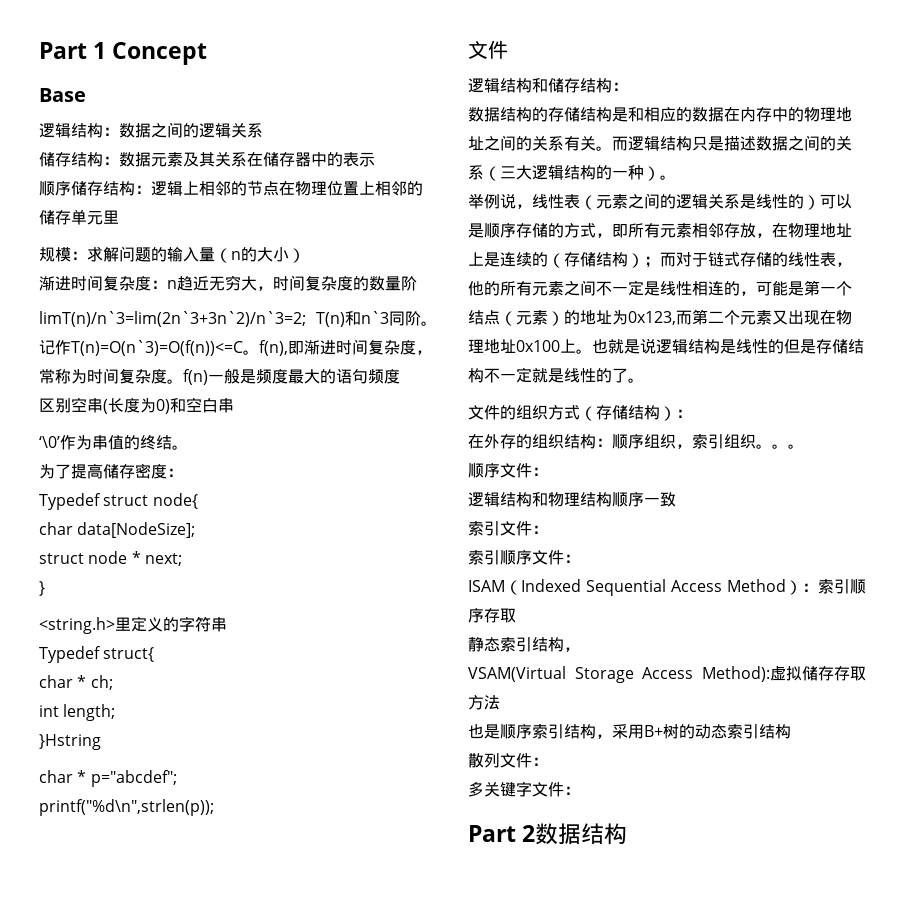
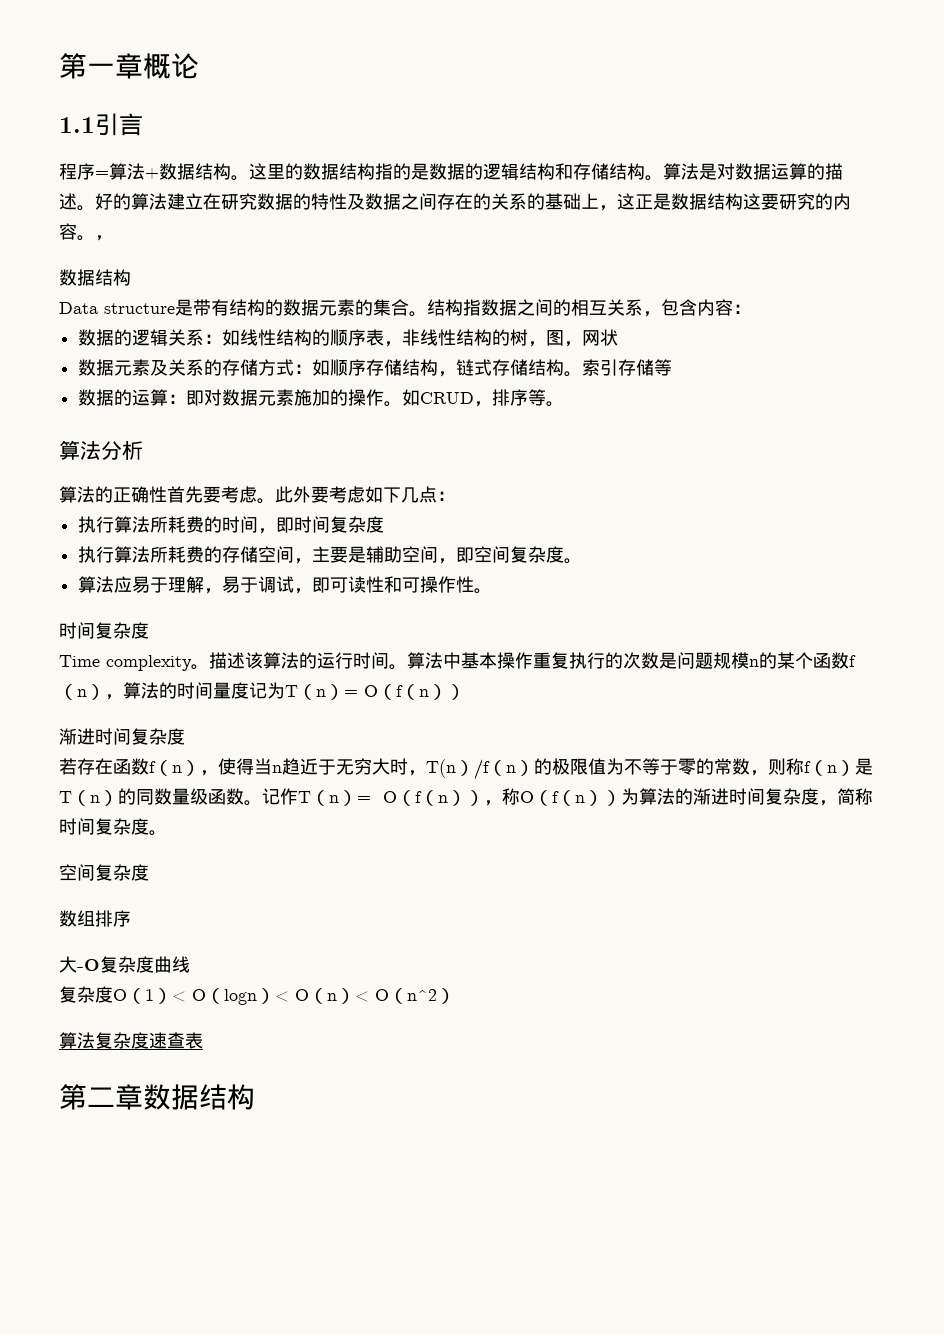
- Part 1 Concept
- Base
- 逻辑结构：数据之间的逻辑关系
- 储存结构：数据元素及其关系在储存器中的表示
- 顺序储存结构：逻辑上相邻的节点在物理位置上相邻的储存单元里
- 规模：求解问题的输入量（n的大小）
- 渐进时间复杂度：n趋近无穷大，时间复杂度的数量阶
- limT(n)/n`3=lim(2n`3+3n`2)/n`3=2; T(n)和n`3同阶。记作T(n)=O(n`3)=O(f(n))<=C。f(n),即渐进时间复杂度，常称为时间复杂度。f(n)一般是频度最大的语句频度
- 区别空串(长度为0)和空白串
- ‘\0’作为串值的终结。
- 为了提高储存密度：
- Typedef struct node{
- char data[NodeSize];
- struct node * next;
- }
- <string.h>里定义的字符串
- Typedef struct{
- char * ch;
- int length;
- }Hstring
- char * p="abcdef";
- printf("%d\n",strlen(p));
- 文件
- 逻辑结构和储存结构：
- 数据结构的存储结构是和相应的数据在内存中的物理地址之间的关系有关。而逻辑结构只是描述数据之间的关系（三大逻辑结构的一种）。
- 举例说，线性表（元素之间的逻辑关系是线性的）可以是顺序存储的方式，即所有元素相邻存放，在物理地址上是连续的（存储结构）；而对于链式存储的线性表，他的所有元素之间不一定是线性相连的，可能是第一个结点（元素）的地址为0x123,而第二个元素又出现在物理地址0x100上。也就是说逻辑结构是线性的但是存储结构不一定就是线性的了。
- 文件的组织方式（存储结构）：
- 在外存的组织结构：顺序组织，索引组织。。。
- 顺序文件：
- 逻辑结构和物理结构顺序一致
- 索引文件：
- 索引顺序文件：
- ISAM（Indexed Sequential Access Method）：索引顺序存取
- 静态索引结构，
- VSAM(Virtual Storage Access Method):虚拟储存存取方法
- 也是顺序索引结构，采用B+树的动态索引结构
- 散列文件：
- 多关键字文件：
- Part 2数据结构
+ 第一章概论
+ 1.1引言
+ 程序=算法+数据结构。这里的数据结构指的是数据的逻辑结构和存储结构。算法是对数据运算的描述。好的算法建立在研究数据的特性及数据之间存在的关系的基础上，这正是数据结构这要研究的内容。，
+ 数据结构
+ Data structure是带有结构的数据元素的集合。结构指数据之间的相互关系，包含内容：
+ 数据的逻辑关系：如线性结构的顺序表，非线性结构的树，图，网状
+ 数据元素及关系的存储方式：如顺序存储结构，链式存储结构。索引存储等
+ 数据的运算：即对数据元素施加的操作。如CRUD，排序等。
+ 算法分析
+ 算法的正确性首先要考虑。此外要考虑如下几点：
+ 执行算法所耗费的时间，即时间复杂度
+ 执行算法所耗费的存储空间，主要是辅助空间，即空间复杂度。
+ 算法应易于理解，易于调试，即可读性和可操作性。
+ 时间复杂度
+ Time complexity。描述该算法的运行时间。算法中基本操作重复执行的次数是问题规模n的某个函数f（n），算法的时间量度记为T（n）= O（f（n））
+ 渐进时间复杂度
+ 若存在函数f（n），使得当n趋近于无穷大时，T(n）/f（n）的极限值为不等于零的常数，则称f（n）是T（n）的同数量级函数。记作T（n）= O（f（n）），称O（f（n））为算法的渐进时间复杂度，简称时间复杂度。
+ 空间复杂度
+ 数组排序
+ 大-O复杂度曲线
+ 复杂度O（1）< O（logn）< O（n）< O（n^2）
+ 算法复杂度速查表
+ 第二章数据结构

